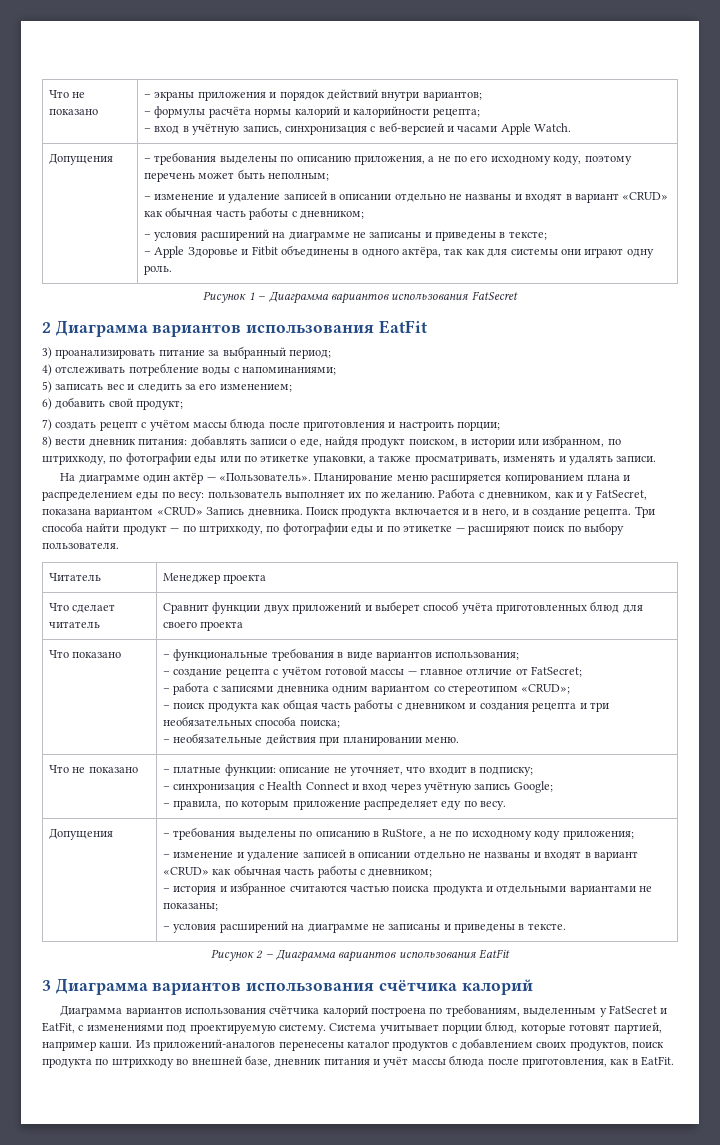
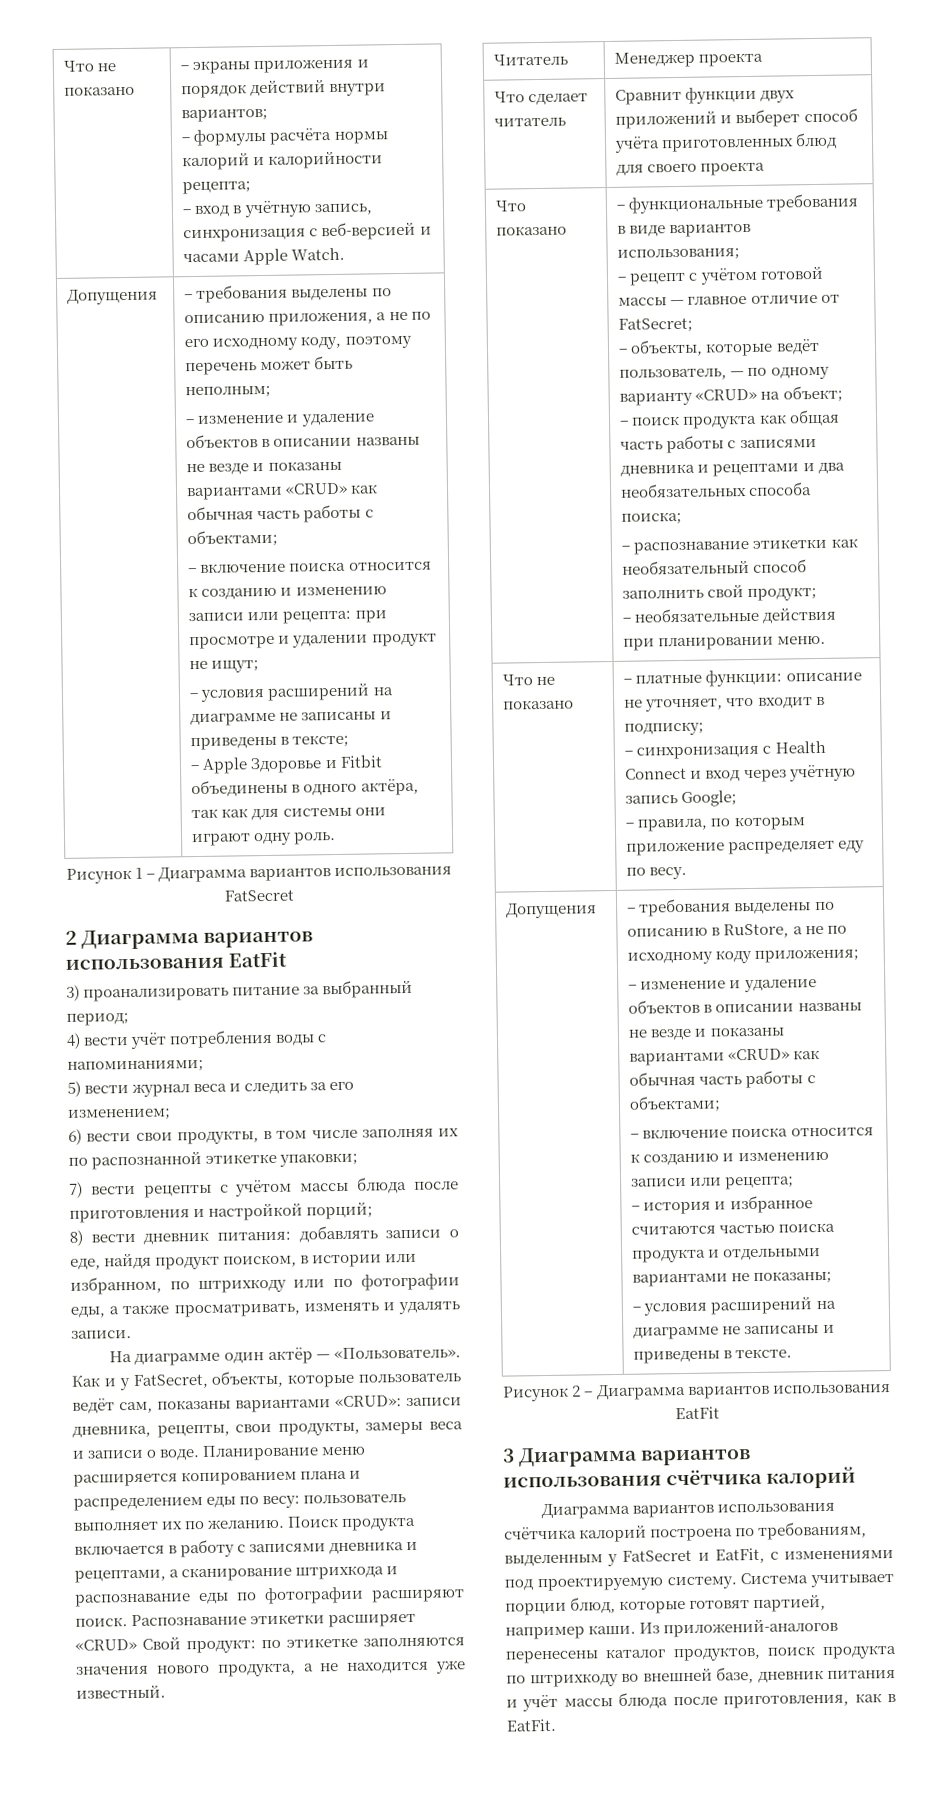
  – требования выделены по описанию приложения, а не по его исходному коду, поэтому перечень может быть неполным;
- – изменение и удаление записей в описании отдельно не названы и входят в вариант «CRUD» как обычная часть работы с дневником;
+ – изменение и удаление объектов в описании названы не везде и показаны вариантами «CRUD» как обычная часть работы с объектами;
+ – включение поиска относится к созданию и изменению записи или рецепта: при просмотре и удалении продукт не ищут;
- 4) отслеживать потребление воды с напоминаниями;
+ 4) вести учёт потребления воды с напоминаниями;
- 5) записать вес и следить за его изменением;
+ 5) вести журнал веса и следить за его изменением;
- 6) добавить свой продукт;
+ 6) вести свои продукты, в том числе заполняя их по распознанной этикетке упаковки;
- 7) создать рецепт с учётом массы блюда после приготовления и настроить порции;
+ 7) вести рецепты с учётом массы блюда после приготовления и настройкой порций;
- 8) вести дневник питания: добавлять записи о еде, найдя продукт поиском, в истории или избранном, по штрихкоду, по фотографии еды или по этикетке упаковки, а также просматривать, изменять и удалять записи.
+ 8) вести дневник питания: добавлять записи о еде, найдя продукт поиском, в истории или избранном, по штрихкоду или по фотографии еды, а также просматривать, изменять и удалять записи.
+ Как и у FatSecret, объекты, которые пользователь ведёт сам, показаны вариантами «CRUD»: записи дневника, рецепты, свои продукты, замеры веса и записи о воде.
- Работа с дневником, как и у FatSecret, показана вариантом «CRUD» Запись дневника. Поиск продукта включается и в него, и в создание рецепта. Три способа найти продукт — по штрихкоду, по фотографии еды и по этикетке — расширяют поиск по выбору пользователя.
+ Поиск продукта включается в работу с записями дневника и рецептами, а сканирование штрихкода и распознавание еды по фотографии расширяют поиск. Распознавание этикетки расширяет «CRUD» Свой продукт: по этикетке заполняются значения нового продукта, а не находится уже известный.
- – создание рецепта с учётом готовой массы — главное отличие от FatSecret;
+ – рецепт с учётом готовой массы — главное отличие от FatSecret;
- – работа с записями дневника одним вариантом со стереотипом «CRUD»;
+ – объекты, которые ведёт пользователь, — по одному варианту «CRUD» на объект;
- – поиск продукта как общая часть работы с дневником и создания рецепта и три необязательных способа поиска;
+ – поиск продукта как общая часть работы с записями дневника и рецептами и два необязательных способа поиска;
+ – распознавание этикетки как необязательный способ заполнить свой продукт;
  – требования выделены по описанию в RuStore, а не по исходному коду приложения;
- – изменение и удаление записей в описании отдельно не названы и входят в вариант «CRUD» как обычная часть работы с дневником;
+ – изменение и удаление объектов в описании названы не везде и показаны вариантами «CRUD» как обычная часть работы с объектами;
+ – включение поиска относится к созданию и изменению записи или рецепта;
- Из приложений-аналогов перенесены каталог продуктов с добавлением своих продуктов, поиск продукта по штрихкоду во внешней базе, дневник питания и учёт массы блюда после приготовления, как в EatFit.
+ Из приложений-аналогов перенесены каталог продуктов, поиск продукта по штрихкоду во внешней базе, дневник питания и учёт массы блюда после приготовления, как в EatFit.

